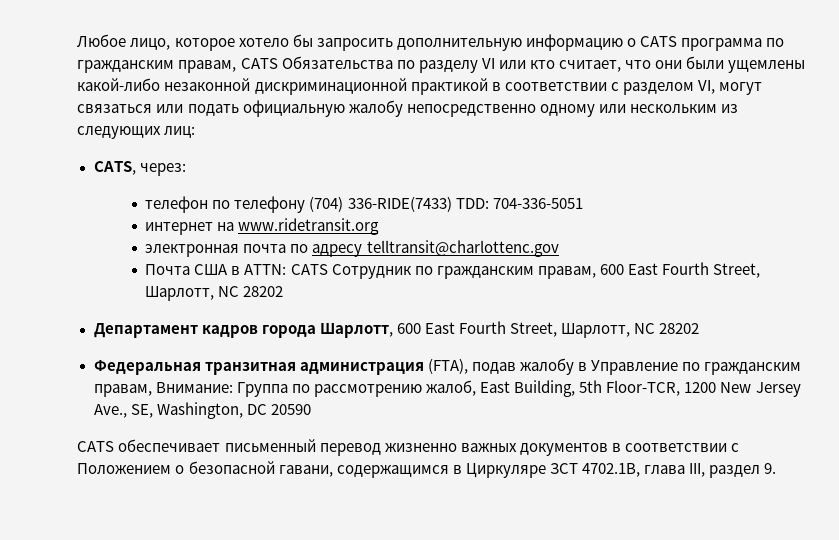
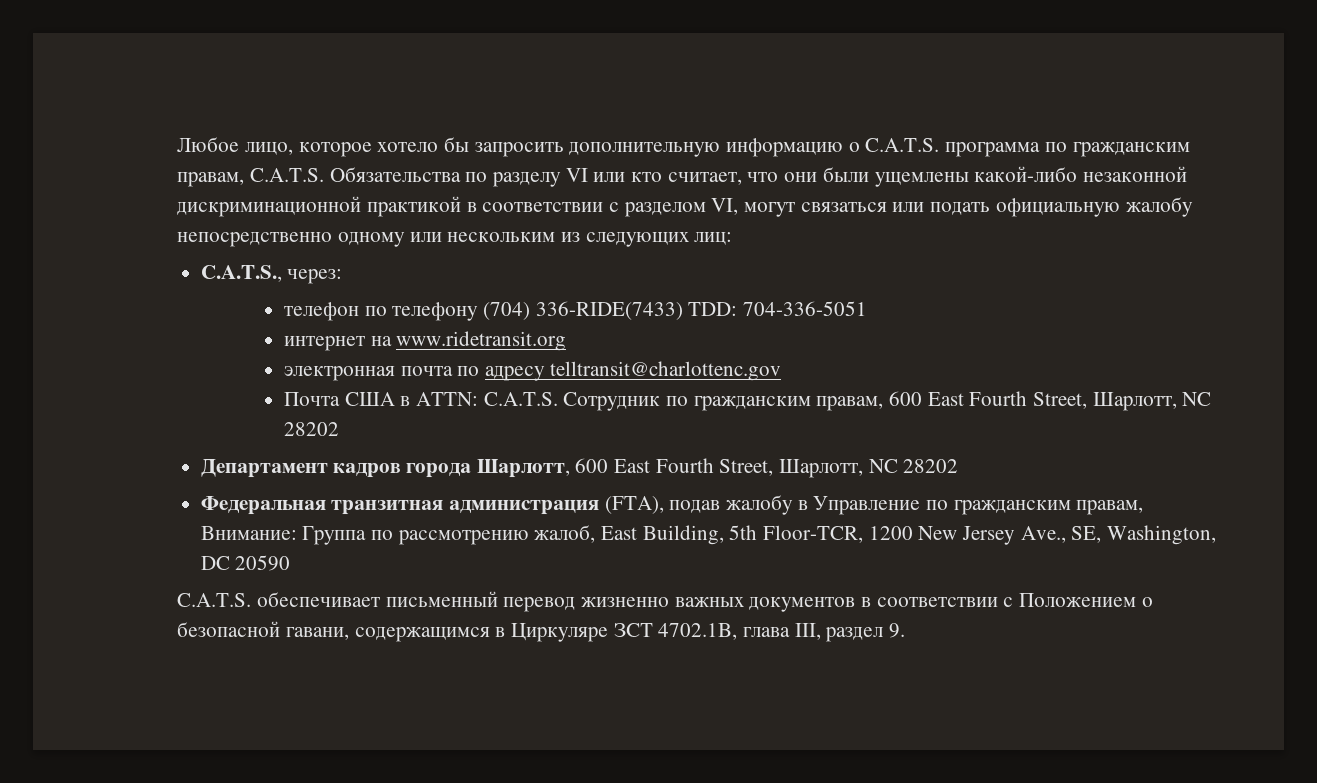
- Любое лицо, которое хотело бы запросить дополнительную информацию о CATS программа по гражданским правам, CATS Обязательства по разделу VI или кто считает, что они были ущемлены какой-либо незаконной дискриминационной практикой в соответствии с разделом VI, могут связаться или подать официальную жалобу непосредственно одному или нескольким из следующих лиц:
+ Любое лицо, которое хотело бы запросить дополнительную информацию о C.A.T.S. программа по гражданским правам, C.A.T.S. Обязательства по разделу VI или кто считает, что они были ущемлены какой-либо незаконной дискриминационной практикой в соответствии с разделом VI, могут связаться или подать официальную жалобу непосредственно одному или нескольким из следующих лиц:
- CATS, через:
+ C.A.T.S., через:
- Почта США в ATTN: CATS Сотрудник по гражданским правам, 600 East Fourth Street, Шарлотт, NC 28202
+ Почта США в ATTN: C.A.T.S. Сотрудник по гражданским правам, 600 East Fourth Street, Шарлотт, NC 28202
- CATS обеспечивает письменный перевод жизненно важных документов в соответствии с Положением о безопасной гавани, содержащимся в Циркуляре ЗСТ 4702.1B, глава III, раздел 9.
+ C.A.T.S. обеспечивает письменный перевод жизненно важных документов в соответствии с Положением о безопасной гавани, содержащимся в Циркуляре ЗСТ 4702.1B, глава III, раздел 9.

